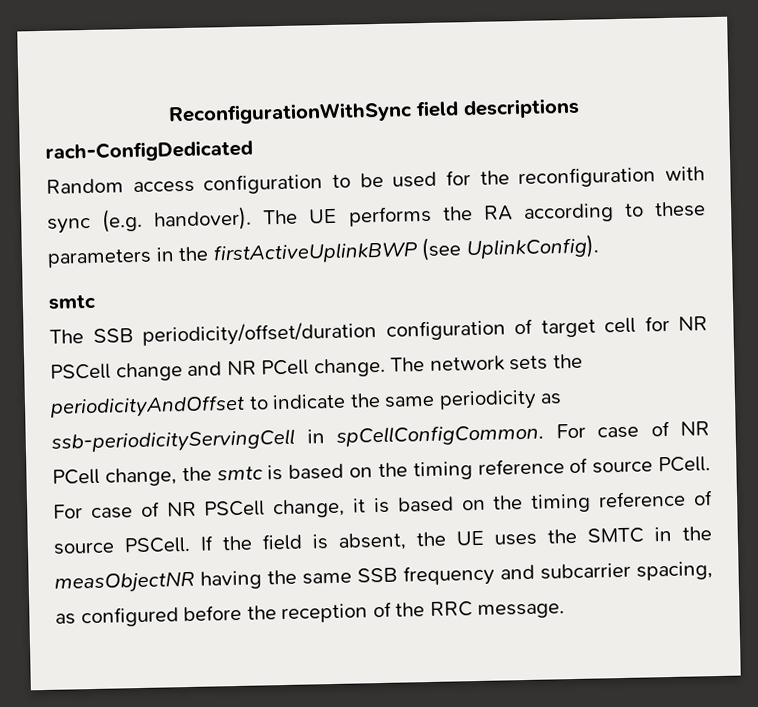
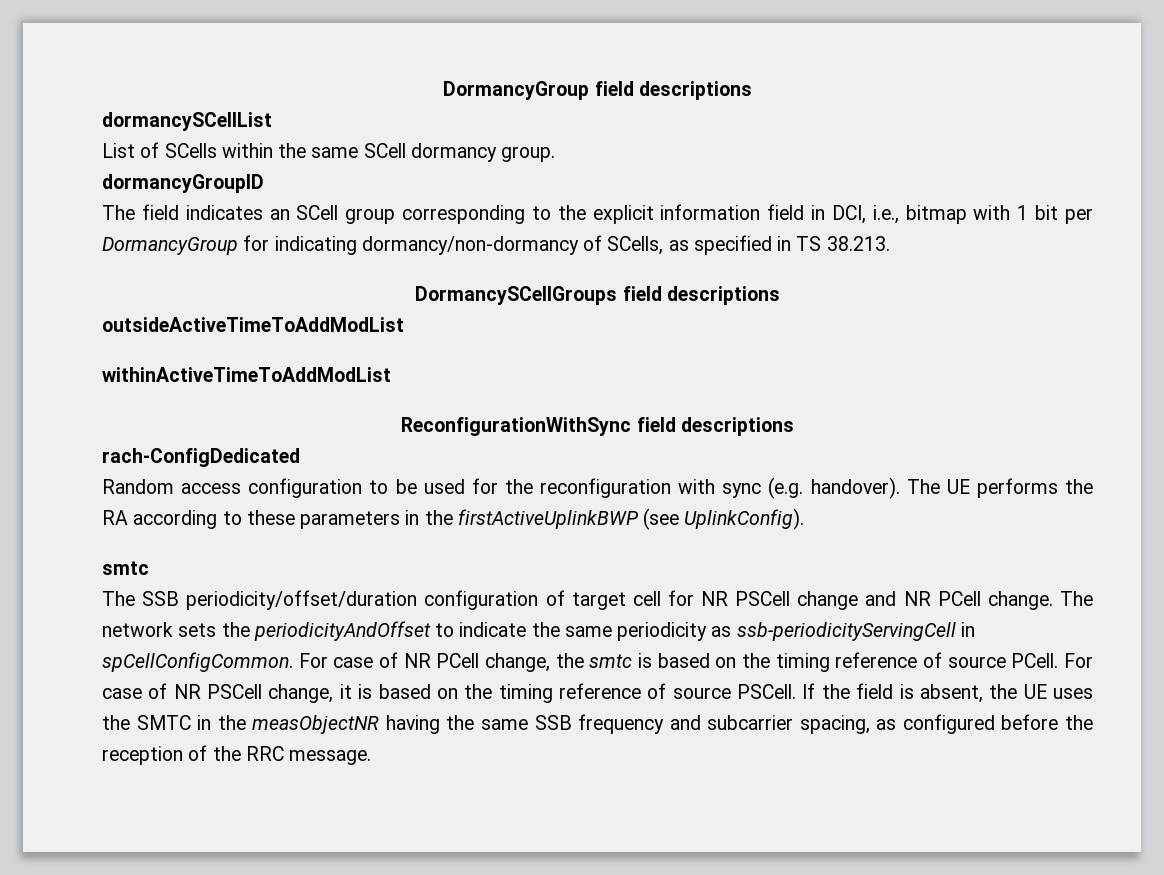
+ DormancyGroup field descriptions
+ dormancySCellList
+ List of SCells within the same SCell dormancy group.
+ dormancyGroupID
+ The field indicates an SCell group corresponding to the explicit information field in DCI, i.e., bitmap with 1 bit per DormancyGroup for indicating dormancy/non-dormancy of SCells, as specified in TS 38.213.
+ DormancySCellGroups field descriptions
+ outsideActiveTimeToAddModList
+ withinActiveTimeToAddModList

